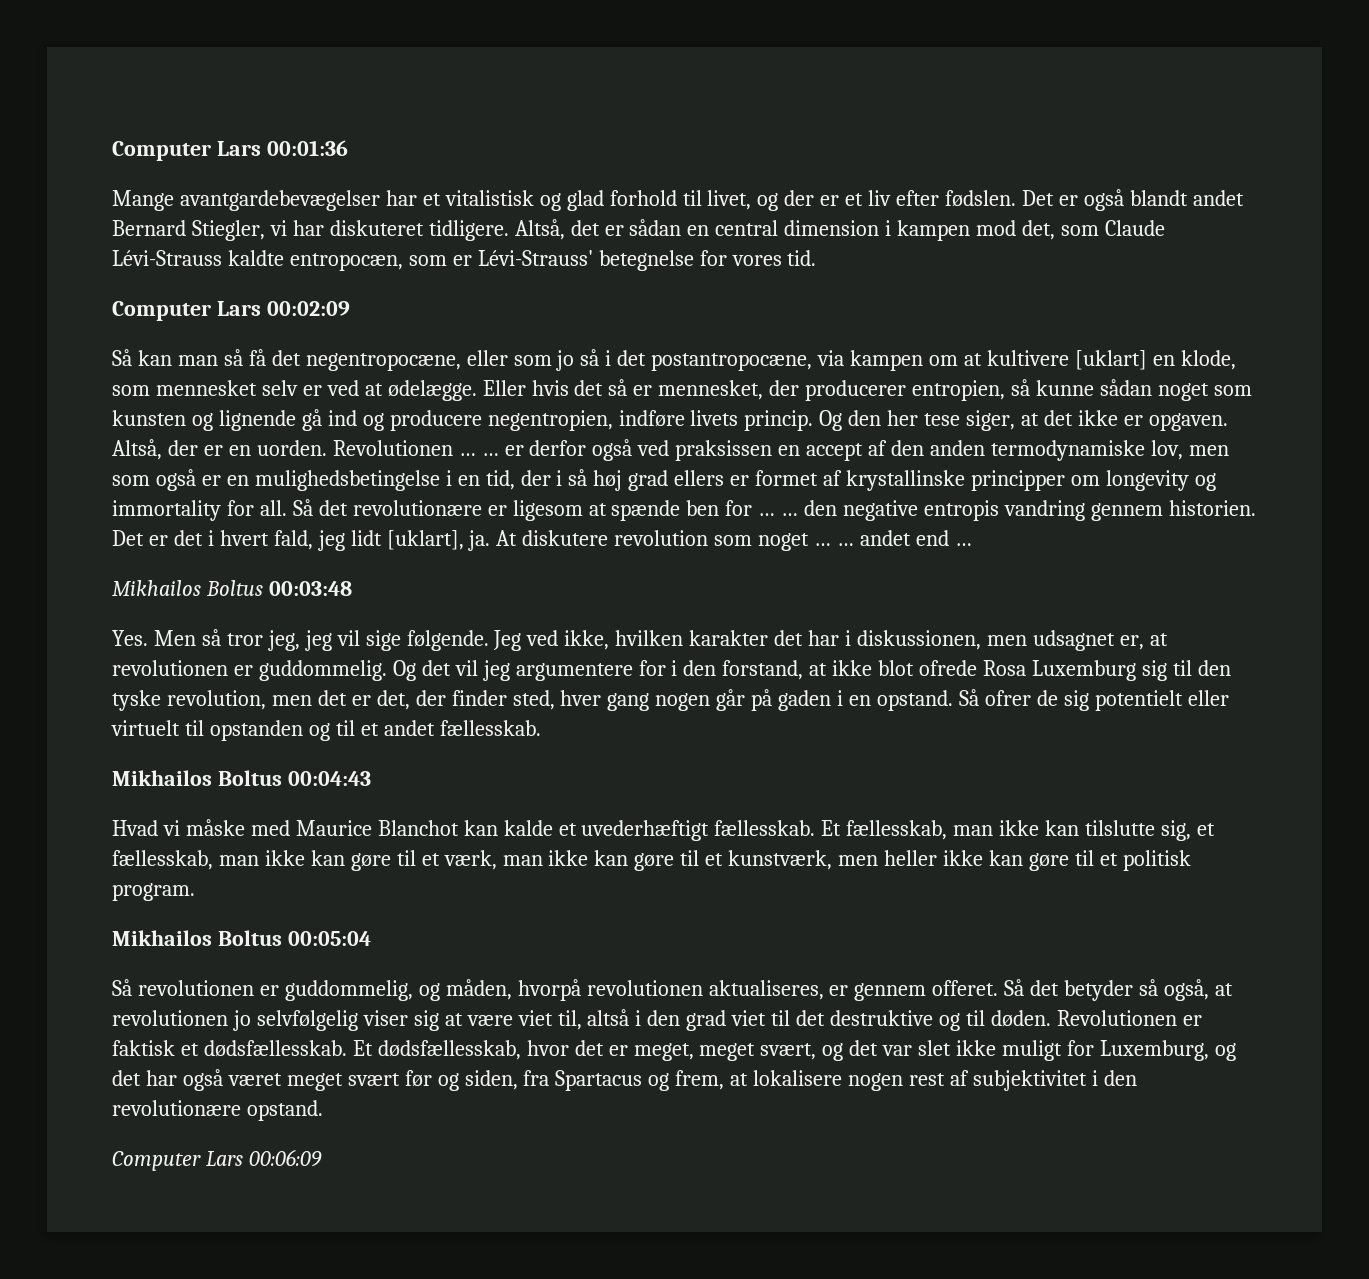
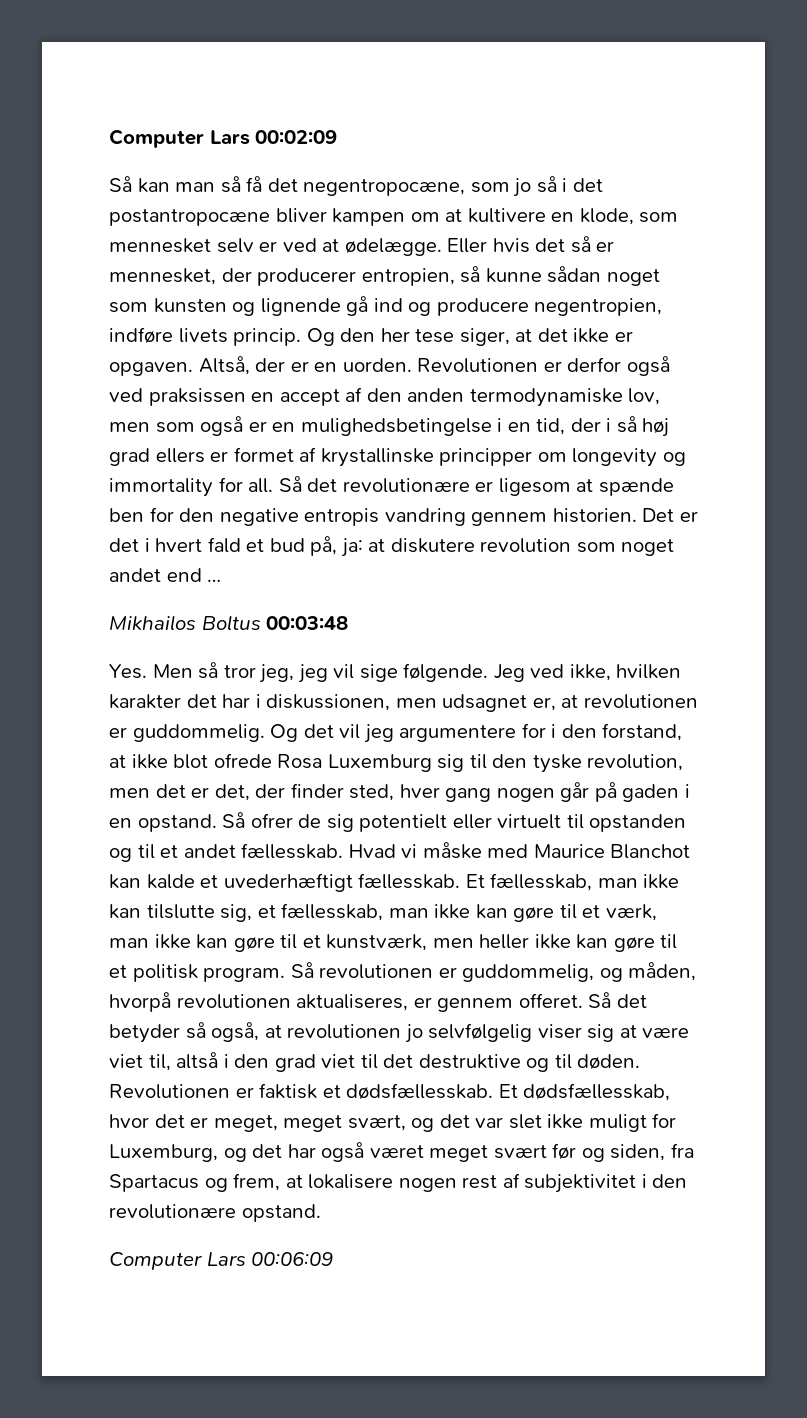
- Computer Lars 00:01:36
- Mange avantgardebevægelser har et vitalistisk og glad forhold til livet, og der er et liv efter fødslen. Det er også blandt andet Bernard Stiegler, vi har diskuteret tidligere. Altså, det er sådan en central dimension i kampen mod det, som Claude Lévi-Strauss kaldte entropocæn, som er Lévi-Strauss' betegnelse for vores tid.
- Så kan man så få det negentropocæne, eller som jo så i det postantropocæne, via kampen om at kultivere [uklart] en klode, som mennesket selv er ved at ødelægge.
+ Så kan man så få det negentropocæne, som jo så i det postantropocæne bliver kampen om at kultivere en klode, som mennesket selv er ved at ødelægge.
- Revolutionen … … er derfor også ved praksissen en accept af den anden termodynamiske lov, men som også er en mulighedsbetingelse i en tid, der i så høj grad ellers er formet af krystallinske principper om longevity og immortality for all.
+ Revolutionen er derfor også ved praksissen en accept af den anden termodynamiske lov, men som også er en mulighedsbetingelse i en tid, der i så høj grad ellers er formet af krystallinske principper om longevity og immortality for all.
- Så det revolutionære er ligesom at spænde ben for … … den negative entropis vandring gennem historien.
+ Så det revolutionære er ligesom at spænde ben for den negative entropis vandring gennem historien.
- Det er det i hvert fald, jeg lidt [uklart], ja. At diskutere revolution som noget … … andet end …
+ Det er det i hvert fald et bud på, ja: at diskutere revolution som noget andet end …
- Så ofrer de sig potentielt eller virtuelt til opstanden og til et andet fællesskab.
- Mikhailos Boltus 00:04:43
- Hvad vi måske med Maurice Blanchot kan kalde et uvederhæftigt fællesskab.
+ Så ofrer de sig potentielt eller virtuelt til opstanden og til et andet fællesskab. Hvad vi måske med Maurice Blanchot kan kalde et uvederhæftigt fællesskab.
- Et fællesskab, man ikke kan tilslutte sig, et fællesskab, man ikke kan gøre til et værk, man ikke kan gøre til et kunstværk, men heller ikke kan gøre til et politisk program.
- Mikhailos Boltus 00:05:04
- Så revolutionen er guddommelig, og måden, hvorpå revolutionen aktualiseres, er gennem offeret.
+ Et fællesskab, man ikke kan tilslutte sig, et fællesskab, man ikke kan gøre til et værk, man ikke kan gøre til et kunstværk, men heller ikke kan gøre til et politisk program. Så revolutionen er guddommelig, og måden, hvorpå revolutionen aktualiseres, er gennem offeret.

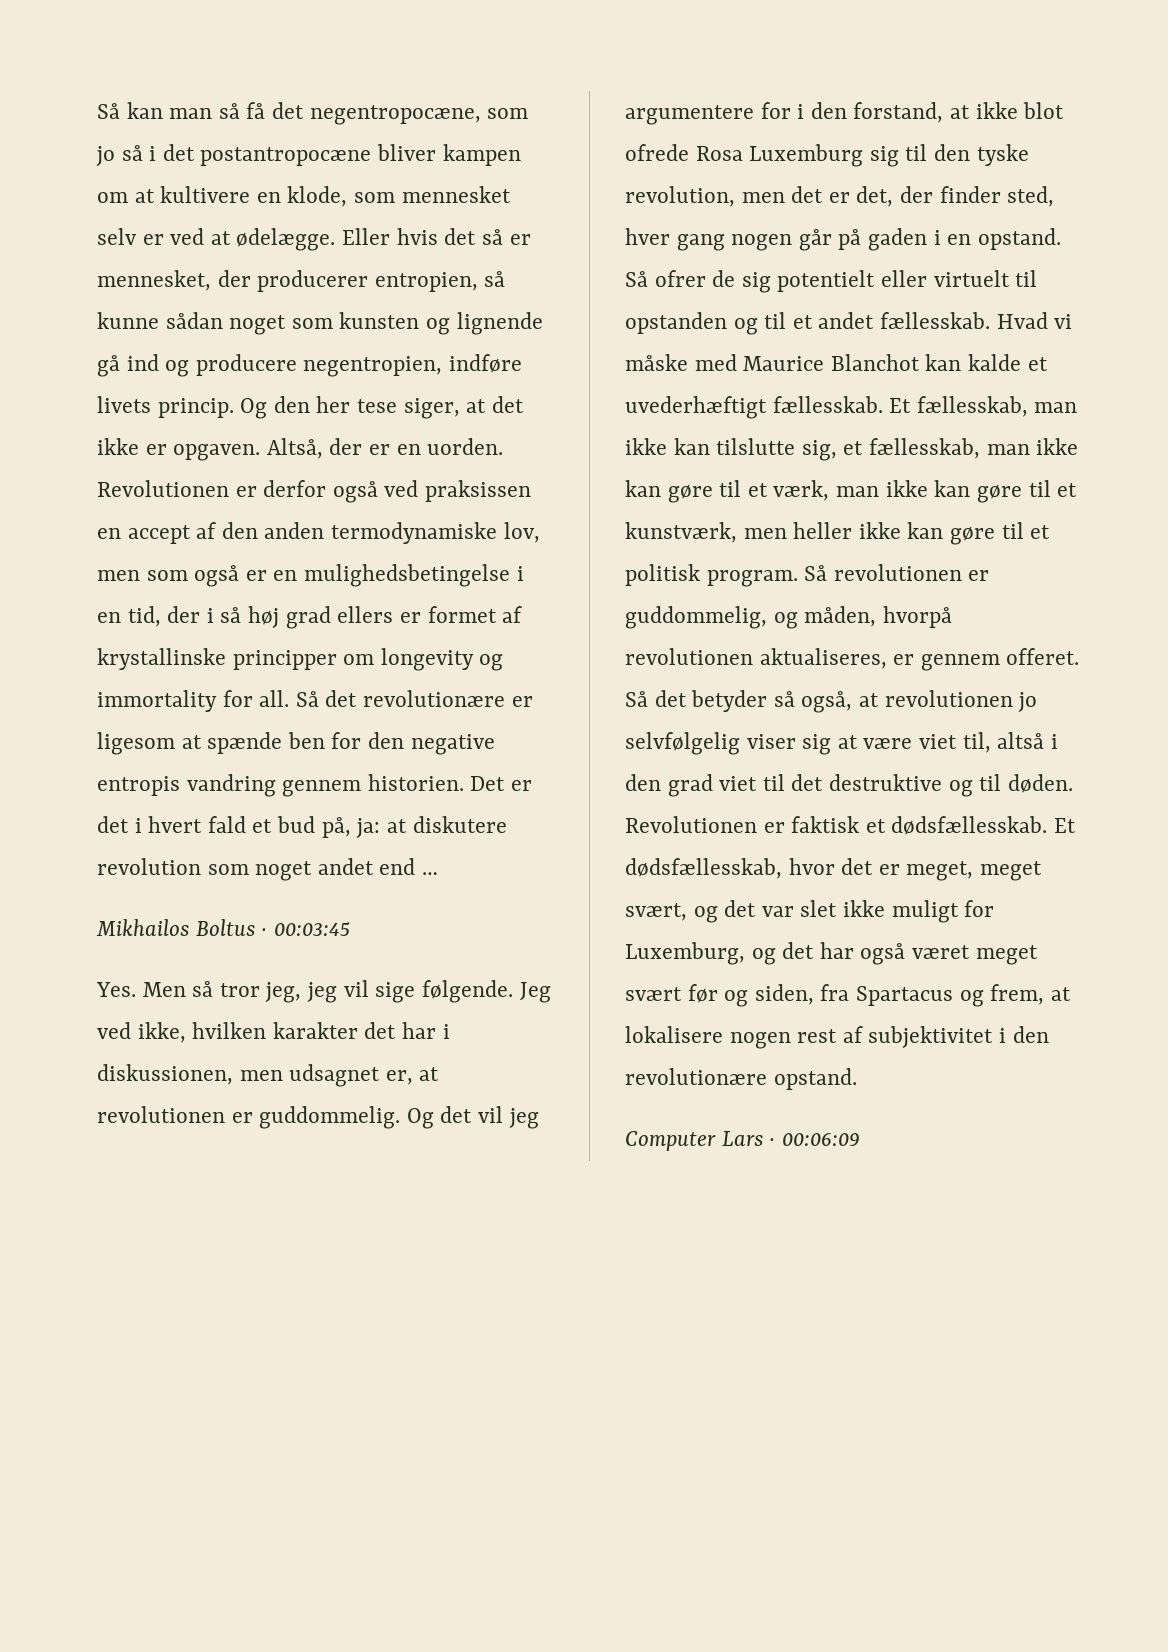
- Computer Lars 00:02:09
- Mikhailos Boltus 00:03:48
+ Mikhailos Boltus · 00:03:45
- Computer Lars 00:06:09
+ Computer Lars · 00:06:09

